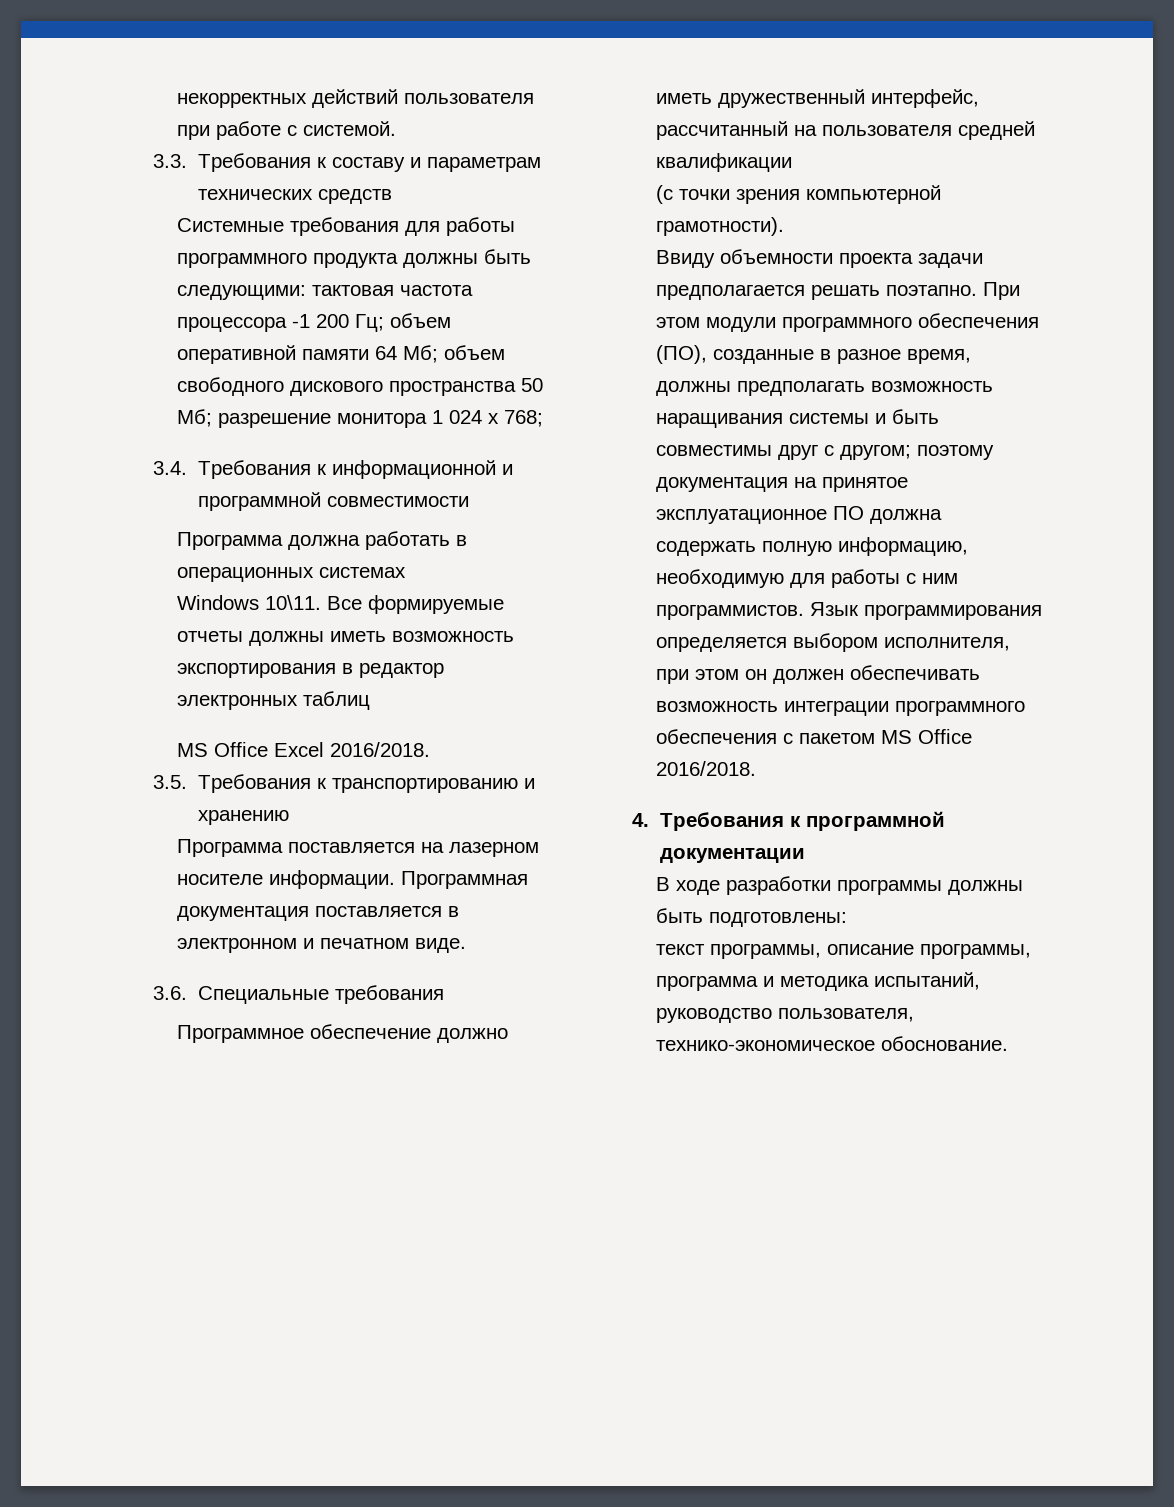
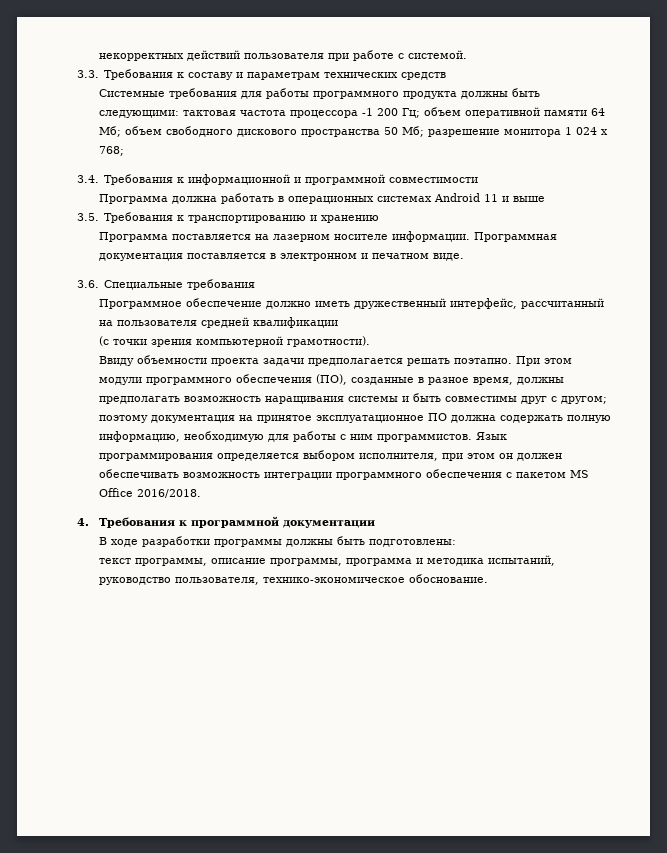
- Программа должна работать в операционных системах
- Windows 10\11. Все формируемые отчеты должны иметь возможность экспортирования в редактор электронных таблиц
- MS Office Excel 2016/2018.
+ Программа должна работать в операционных системах Android 11 и выше

